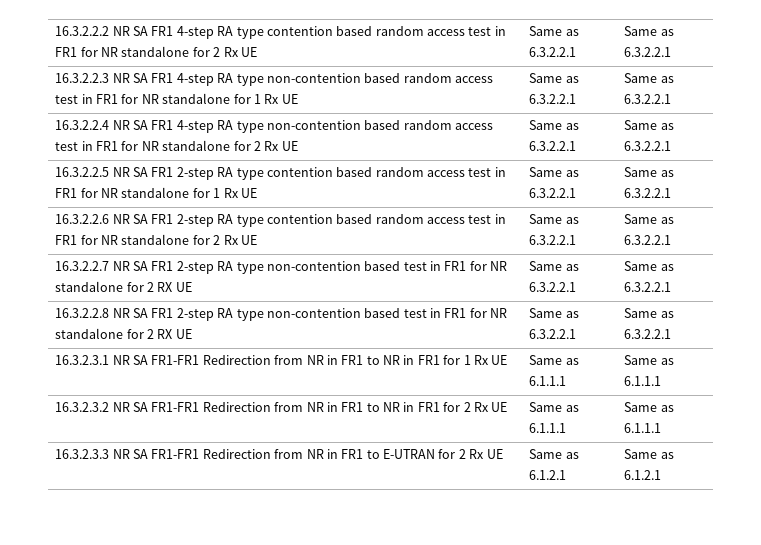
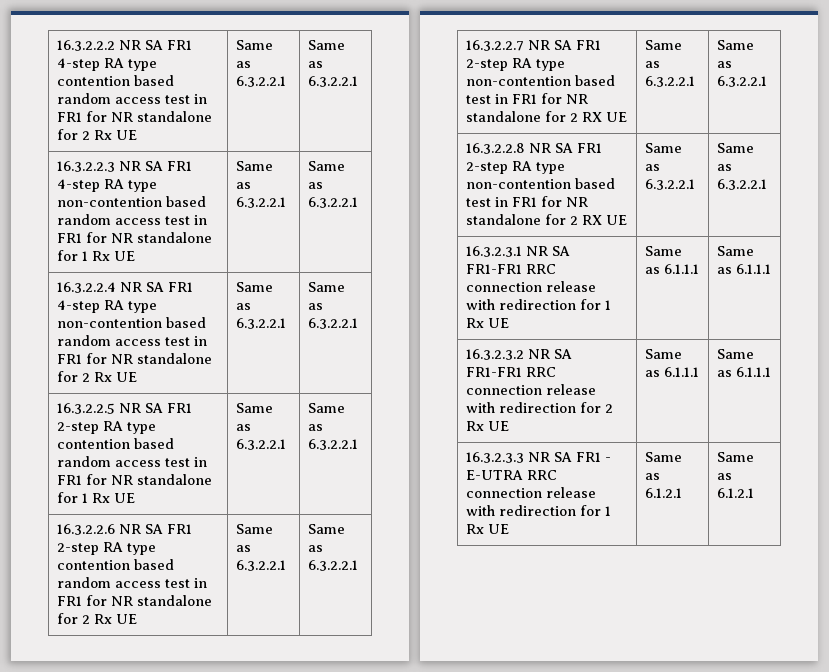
- 16.3.2.3.1 NR SA FR1-FR1 Redirection from NR in FR1 to NR in FR1 for 1 Rx UE | Same as 6.1.1.1 | Same as 6.1.1.1
+ 16.3.2.3.1 NR SA FR1-FR1 RRC connection release with redirection for 1 Rx UE | Same as 6.1.1.1 | Same as 6.1.1.1
- 16.3.2.3.2 NR SA FR1-FR1 Redirection from NR in FR1 to NR in FR1 for 2 Rx UE | Same as 6.1.1.1 | Same as 6.1.1.1
+ 16.3.2.3.2 NR SA FR1-FR1 RRC connection release with redirection for 2 Rx UE | Same as 6.1.1.1 | Same as 6.1.1.1
- 16.3.2.3.3 NR SA FR1-FR1 Redirection from NR in FR1 to E-UTRAN for 2 Rx UE | Same as 6.1.2.1 | Same as 6.1.2.1
+ 16.3.2.3.3 NR SA FR1 - E-UTRA RRC connection release with redirection for 1 Rx UE | Same as 6.1.2.1 | Same as 6.1.2.1

